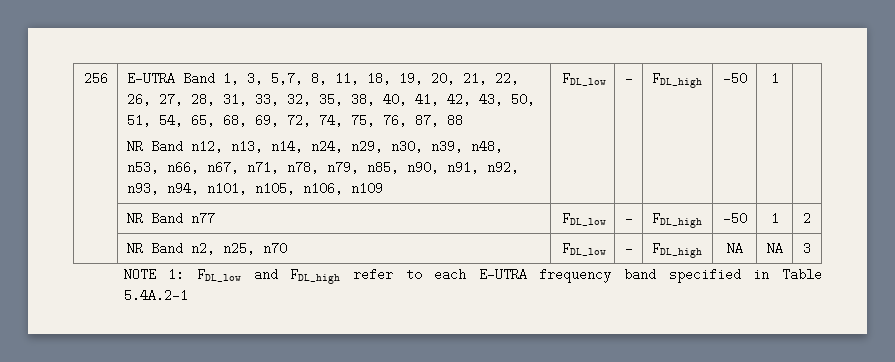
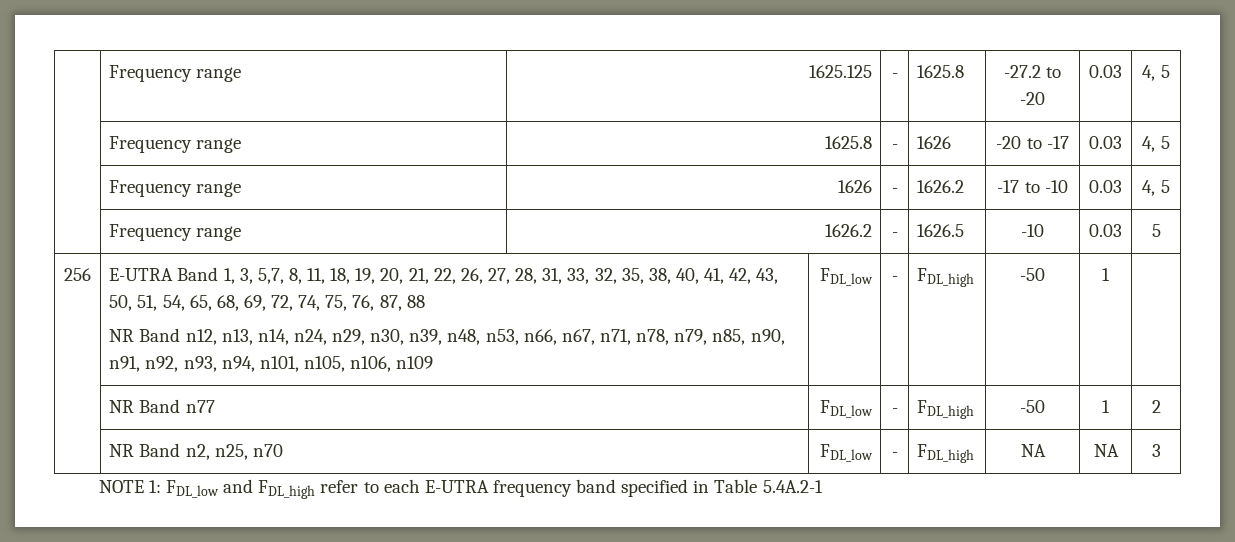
+ Frequency range | 1625.125 | - | 1625.8 | -27.2 to -20 | 0.03 | 4, 5
+ | Frequency range | 1625.8 | - | 1626 | -20 to -17 | 0.03 | 4, 5
+ | Frequency range | 1626 | - | 1626.2 | -17 to -10 | 0.03 | 4, 5
+ | Frequency range | 1626.2 | - | 1626.5 | -10 | 0.03 | 5

